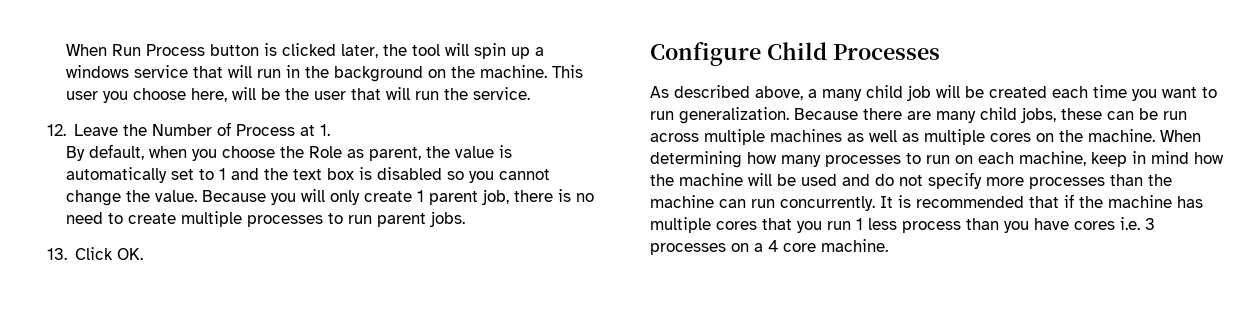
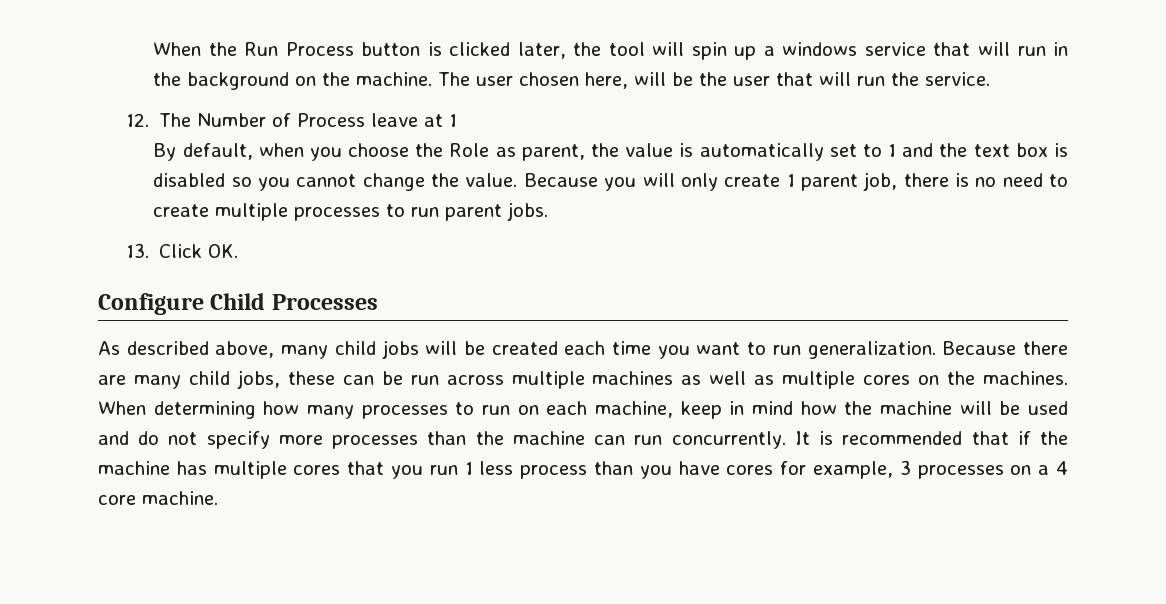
- When Run Process button is clicked later, the tool will spin up a windows service that will run in the background on the machine.
+ When the Run Process button is clicked later, the tool will spin up a windows service that will run in the background on the machine.
- This user you choose here, will be the user that will run the service.
+ The user chosen here, will be the user that will run the service.
- 12. Leave the Number of Process at 1.
+ 12. The Number of Process leave at 1
- As described above, a many child job will be created each time you want to run generalization.
+ As described above, many child jobs will be created each time you want to run generalization.
- Because there are many child jobs, these can be run across multiple machines as well as multiple cores on the machine.
+ Because there are many child jobs, these can be run across multiple machines as well as multiple cores on the machines.
- It is recommended that if the machine has multiple cores that you run 1 less process than you have cores i.e. 3 processes on a 4 core machine.
+ It is recommended that if the machine has multiple cores that you run 1 less process than you have cores for example, 3 processes on a 4 core machine.

